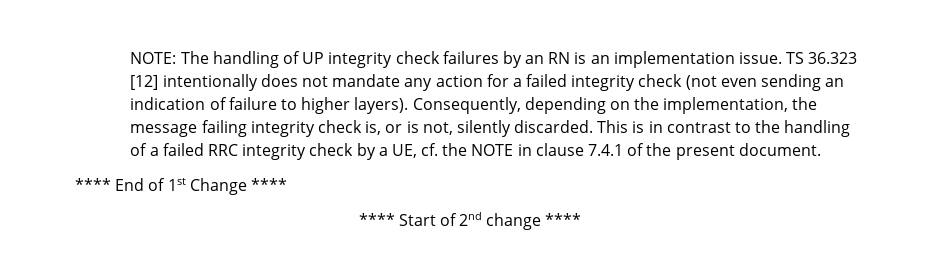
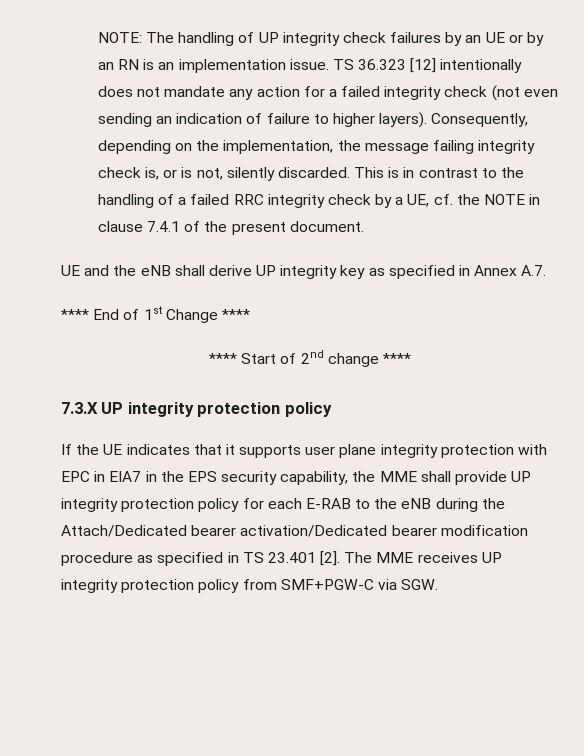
- NOTE: The handling of UP integrity check failures by an RN is an implementation issue.
+ NOTE: The handling of UP integrity check failures by an UE or by an RN is an implementation issue.
+ UE and the eNB shall derive UP integrity key as specified in Annex A.7.
+ 7.3.X UP integrity protection policy
+ If the UE indicates that it supports user plane integrity protection with EPC in EIA7 in the EPS security capability, the MME shall provide UP integrity protection policy for each E-RAB to the eNB during the Attach/Dedicated bearer activation/Dedicated bearer modification procedure as specified in TS 23.401 [2]. The MME receives UP integrity protection policy from SMF+PGW-C via SGW.

